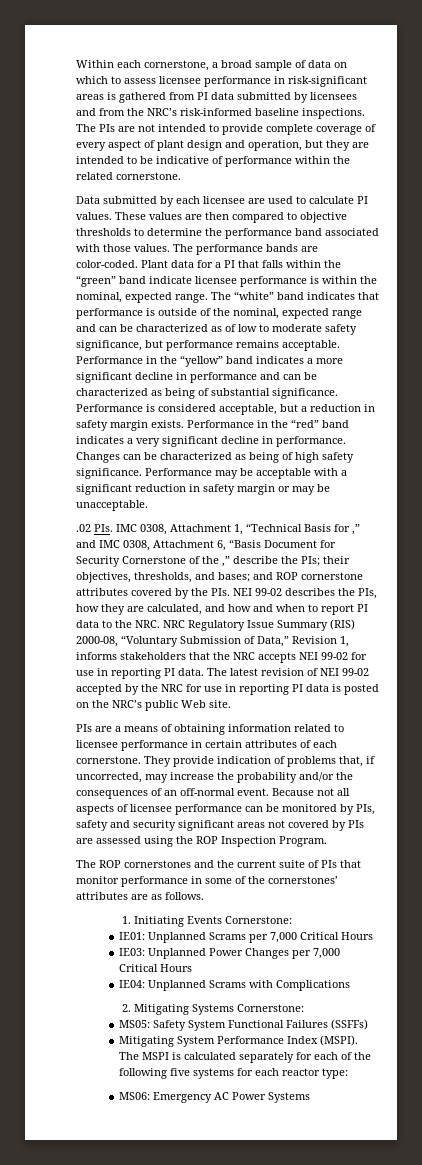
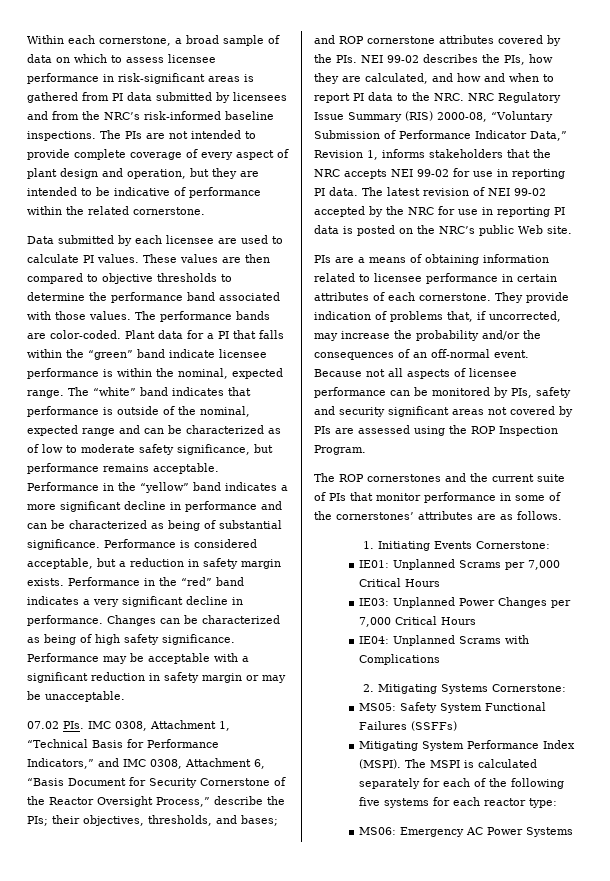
- .02 PIs. IMC 0308, Attachment 1, “Technical Basis for ,” and IMC 0308, Attachment 6, “Basis Document for Security Cornerstone of the ,” describe the PIs;
+ 07.02 PIs. IMC 0308, Attachment 1, “Technical Basis for Performance Indicators,” and IMC 0308, Attachment 6, “Basis Document for Security Cornerstone of the Reactor Oversight Process,” describe the PIs;
- and ROP cornerstone attributes covered by the PIs. NEI 99-02 describes the PIs, how they are calculated, and how and when to report PI data to the NRC. NRC Regulatory Issue Summary (RIS) 2000-08, “Voluntary Submission of Data,” Revision 1, informs stakeholders that the NRC accepts NEI 99-02 for use in reporting PI data.
+ and ROP cornerstone attributes covered by the PIs. NEI 99-02 describes the PIs, how they are calculated, and how and when to report PI data to the NRC. NRC Regulatory Issue Summary (RIS) 2000-08, “Voluntary Submission of Performance Indicator Data,” Revision 1, informs stakeholders that the NRC accepts NEI 99-02 for use in reporting PI data.

